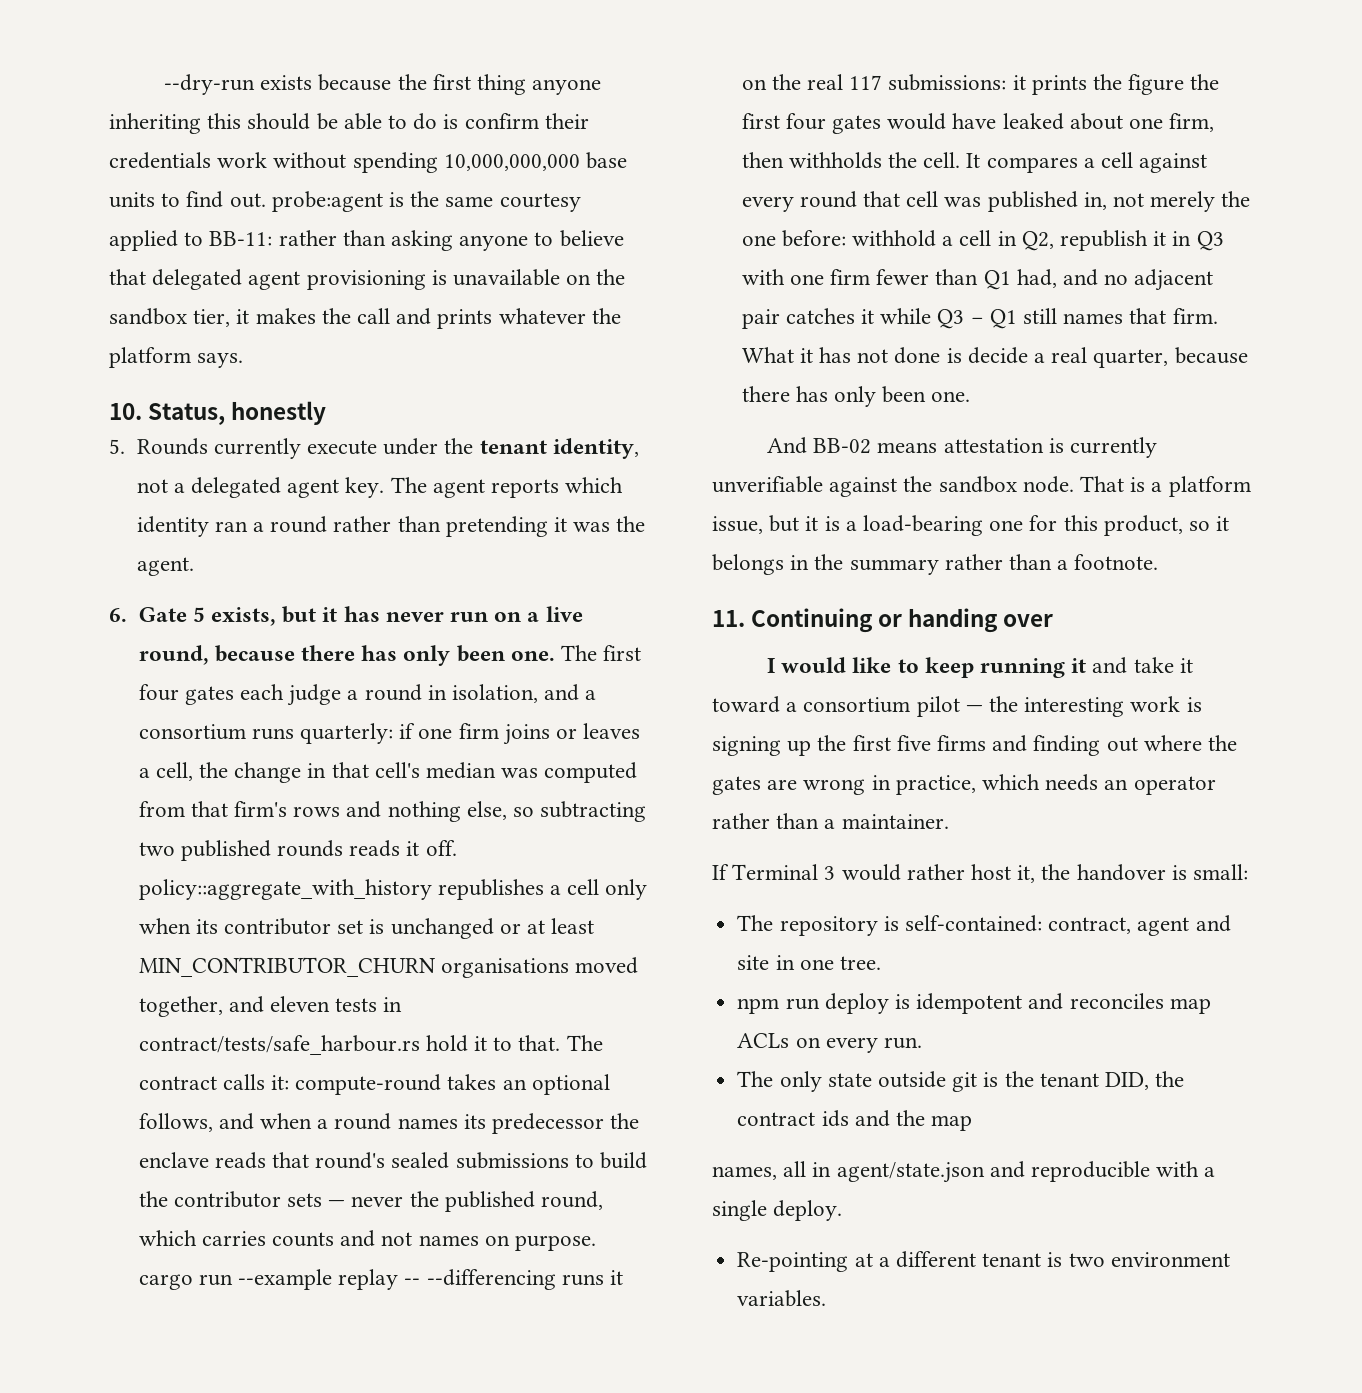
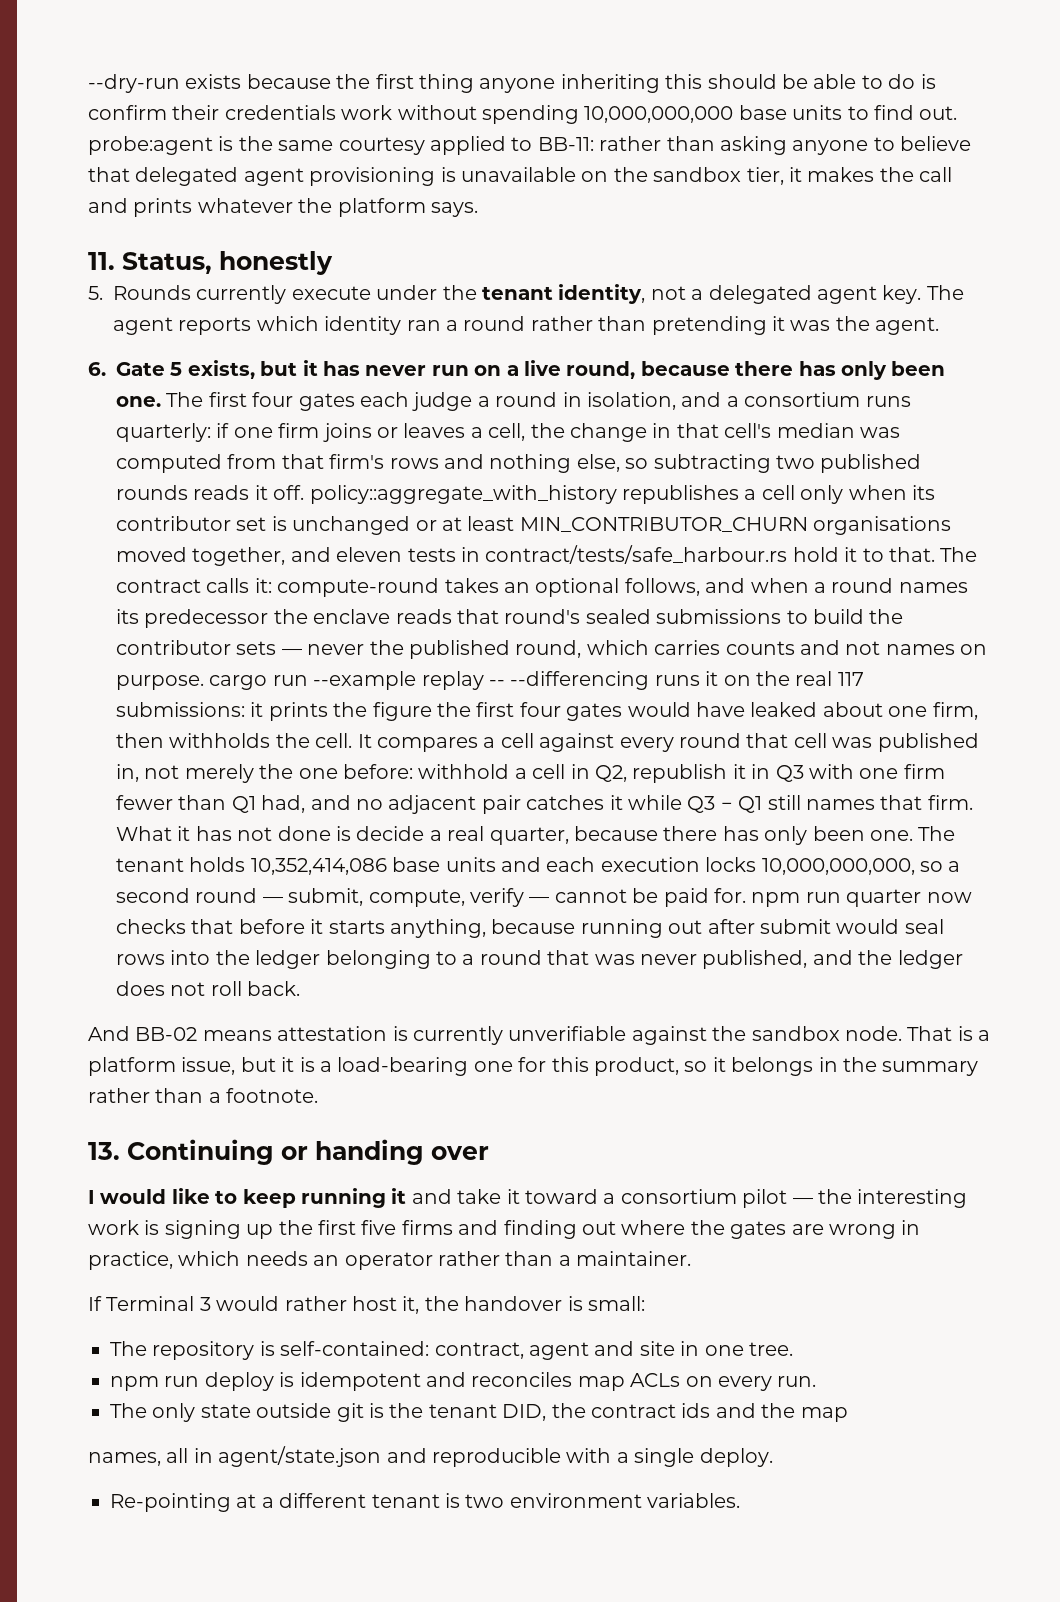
- 10. Status, honestly
+ 11. Status, honestly
+ The tenant holds 10,352,414,086 base units and each execution locks 10,000,000,000, so a second round — submit, compute, verify — cannot be paid for. npm run quarter now checks that before it starts anything, because running out after submit would seal rows into the ledger belonging to a round that was never published, and the ledger does not roll back.
- 11. Continuing or handing over
+ 13. Continuing or handing over

